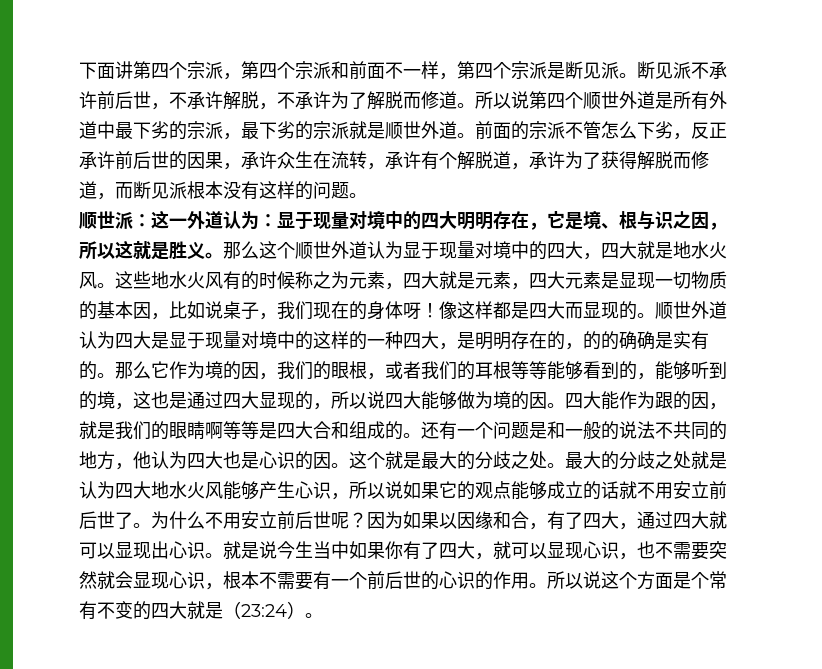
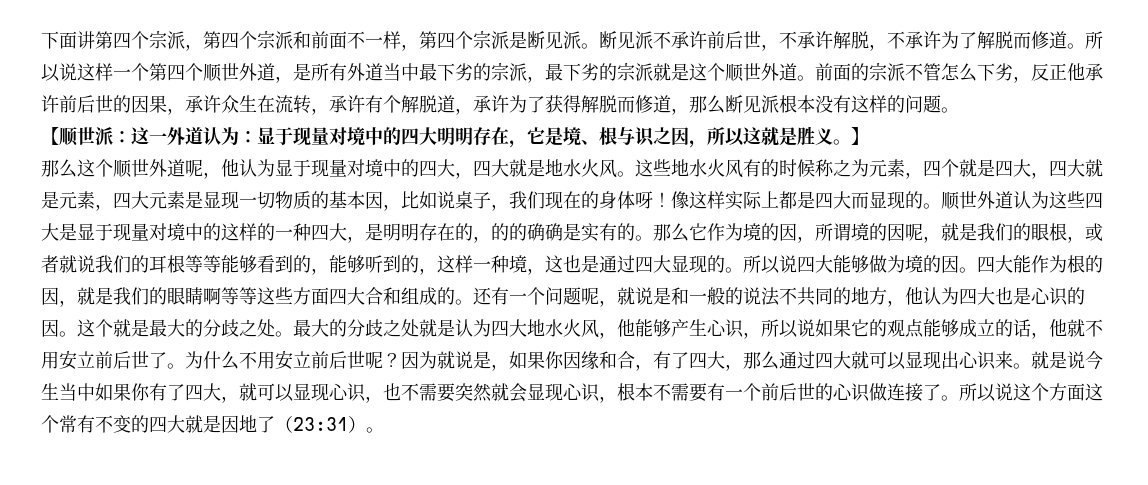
- 所以说第四个顺世外道是所有外道中最下劣的宗派，最下劣的宗派就是顺世外道。
+ 所以说这样一个第四个顺世外道，是所有外道当中最下劣的宗派，最下劣的宗派就是这个顺世外道。
- 前面的宗派不管怎么下劣，反正承许前后世的因果，承许众生在流转，承许有个解脱道，承许为了获得解脱而修道，而断见派根本没有这样的问题。
+ 前面的宗派不管怎么下劣，反正他承许前后世的因果，承许众生在流转，承许有个解脱道，承许为了获得解脱而修道，那么断见派根本没有这样的问题。
- 顺世派：这一外道认为：显于现量对境中的四大明明存在，它是境、根与识之因，所以这就是胜义。那么这个顺世外道认为显于现量对境中的四大，四大就是地水火风。
+ 【顺世派：这一外道认为：显于现量对境中的四大明明存在，它是境、根与识之因，所以这就是胜义。】
+ 那么这个顺世外道呢，他认为显于现量对境中的四大，四大就是地水火风。
- 这些地水火风有的时候称之为元素，四大就是元素，四大元素是显现一切物质的基本因，比如说桌子，我们现在的身体呀！
+ 这些地水火风有的时候称之为元素，四个就是四大，四大就是元素，四大元素是显现一切物质的基本因，比如说桌子，我们现在的身体呀！
- 像这样都是四大而显现的。
+ 像这样实际上都是四大而显现的。
- 顺世外道认为四大是显于现量对境中的这样的一种四大，是明明存在的，的的确确是实有的。
+ 顺世外道认为这些四大是显于现量对境中的这样的一种四大，是明明存在的，的的确确是实有的。
- 那么它作为境的因，我们的眼根，或者我们的耳根等等能够看到的，能够听到的境，这也是通过四大显现的，所以说四大能够做为境的因。
+ 那么它作为境的因，所谓境的因呢，就是我们的眼根，或者就说我们的耳根等等能够看到的，能够听到的，这样一种境，这也是通过四大显现的。所以说四大能够做为境的因。
- 四大能作为跟的因，就是我们的眼睛啊等等是四大合和组成的。
+ 四大能作为根的因，就是我们的眼睛啊等等这些方面四大合和组成的。
- 还有一个问题是和一般的说法不共同的地方，他认为四大也是心识的因。
+ 还有一个问题呢，就说是和一般的说法不共同的地方，他认为四大也是心识的因。
- 最大的分歧之处就是认为四大地水火风能够产生心识，所以说如果它的观点能够成立的话就不用安立前后世了。
+ 最大的分歧之处就是认为四大地水火风，他能够产生心识，所以说如果它的观点能够成立的话，他就不用安立前后世了。
- 因为如果以因缘和合，有了四大，通过四大就可以显现出心识。
+ 因为就说是，如果你因缘和合，有了四大，那么通过四大就可以显现出心识来。
- 就是说今生当中如果你有了四大，就可以显现心识，也不需要突然就会显现心识，根本不需要有一个前后世的心识的作用。
+ 就是说今生当中如果你有了四大，就可以显现心识，也不需要突然就会显现心识，根本不需要有一个前后世的心识做连接了。
- 所以说这个方面是个常有不变的四大就是（23:24）。
+ 所以说这个方面这个常有不变的四大就是因地了（23:31）。

